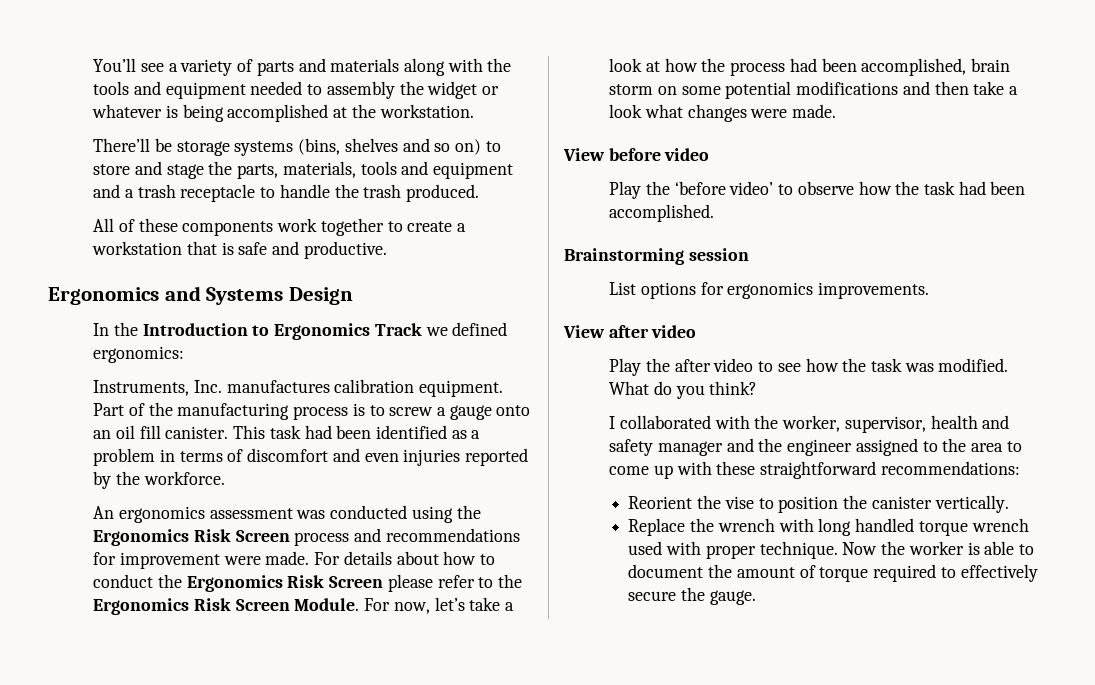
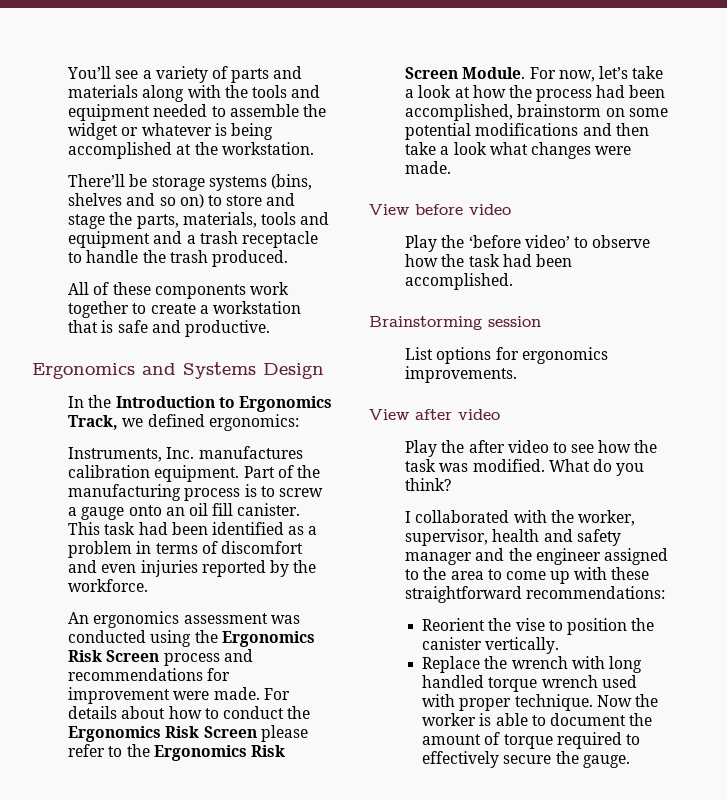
- You’ll see a variety of parts and materials along with the tools and equipment needed to assembly the widget or whatever is being accomplished at the workstation.
+ You’ll see a variety of parts and materials along with the tools and equipment needed to assemble the widget or whatever is being accomplished at the workstation.
- In the Introduction to Ergonomics Track we defined ergonomics:
+ In the Introduction to Ergonomics Track, we defined ergonomics:
- For now, let’s take a look at how the process had been accomplished, brain storm on some potential modifications and then take a look what changes were made.
+ For now, let’s take a look at how the process had been accomplished, brainstorm on some potential modifications and then take a look what changes were made.

